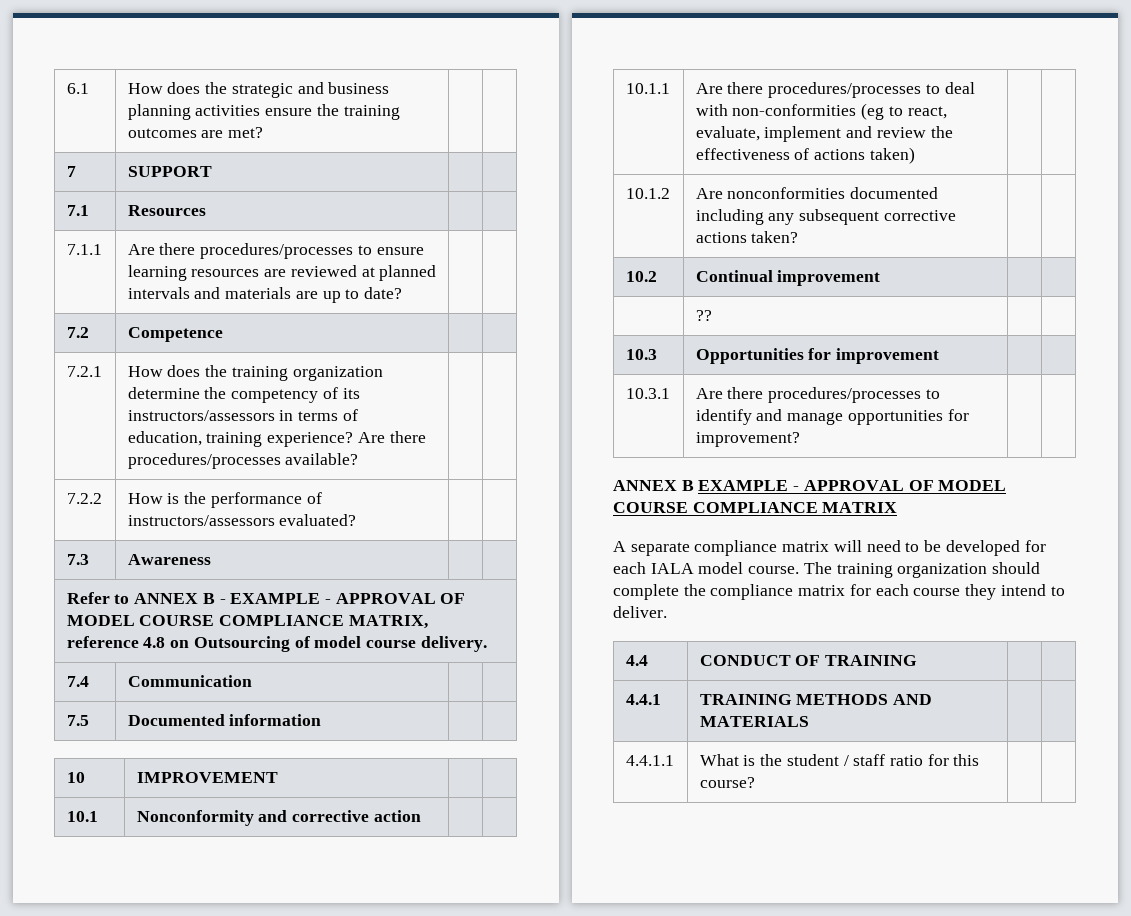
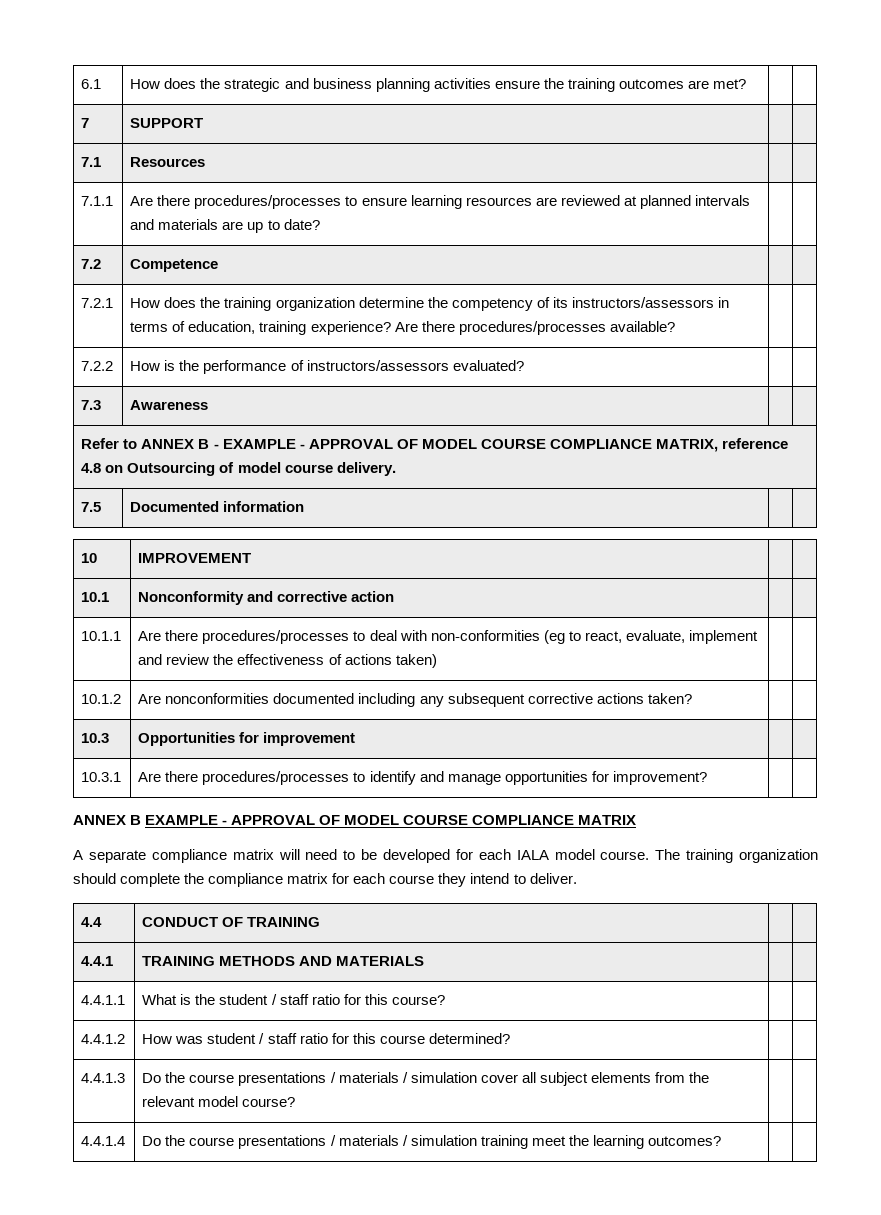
- 7.4 | Communication | |
- 10.2 | Continual improvement | |
- | ?? | |
+ 4.4.1.2 | How was student / staff ratio for this course determined? | |
+ 4.4.1.3 | Do the course presentations / materials / simulation cover all subject elements from the relevant model course? | |
+ 4.4.1.4 | Do the course presentations / materials / simulation training meet the learning outcomes? | |

